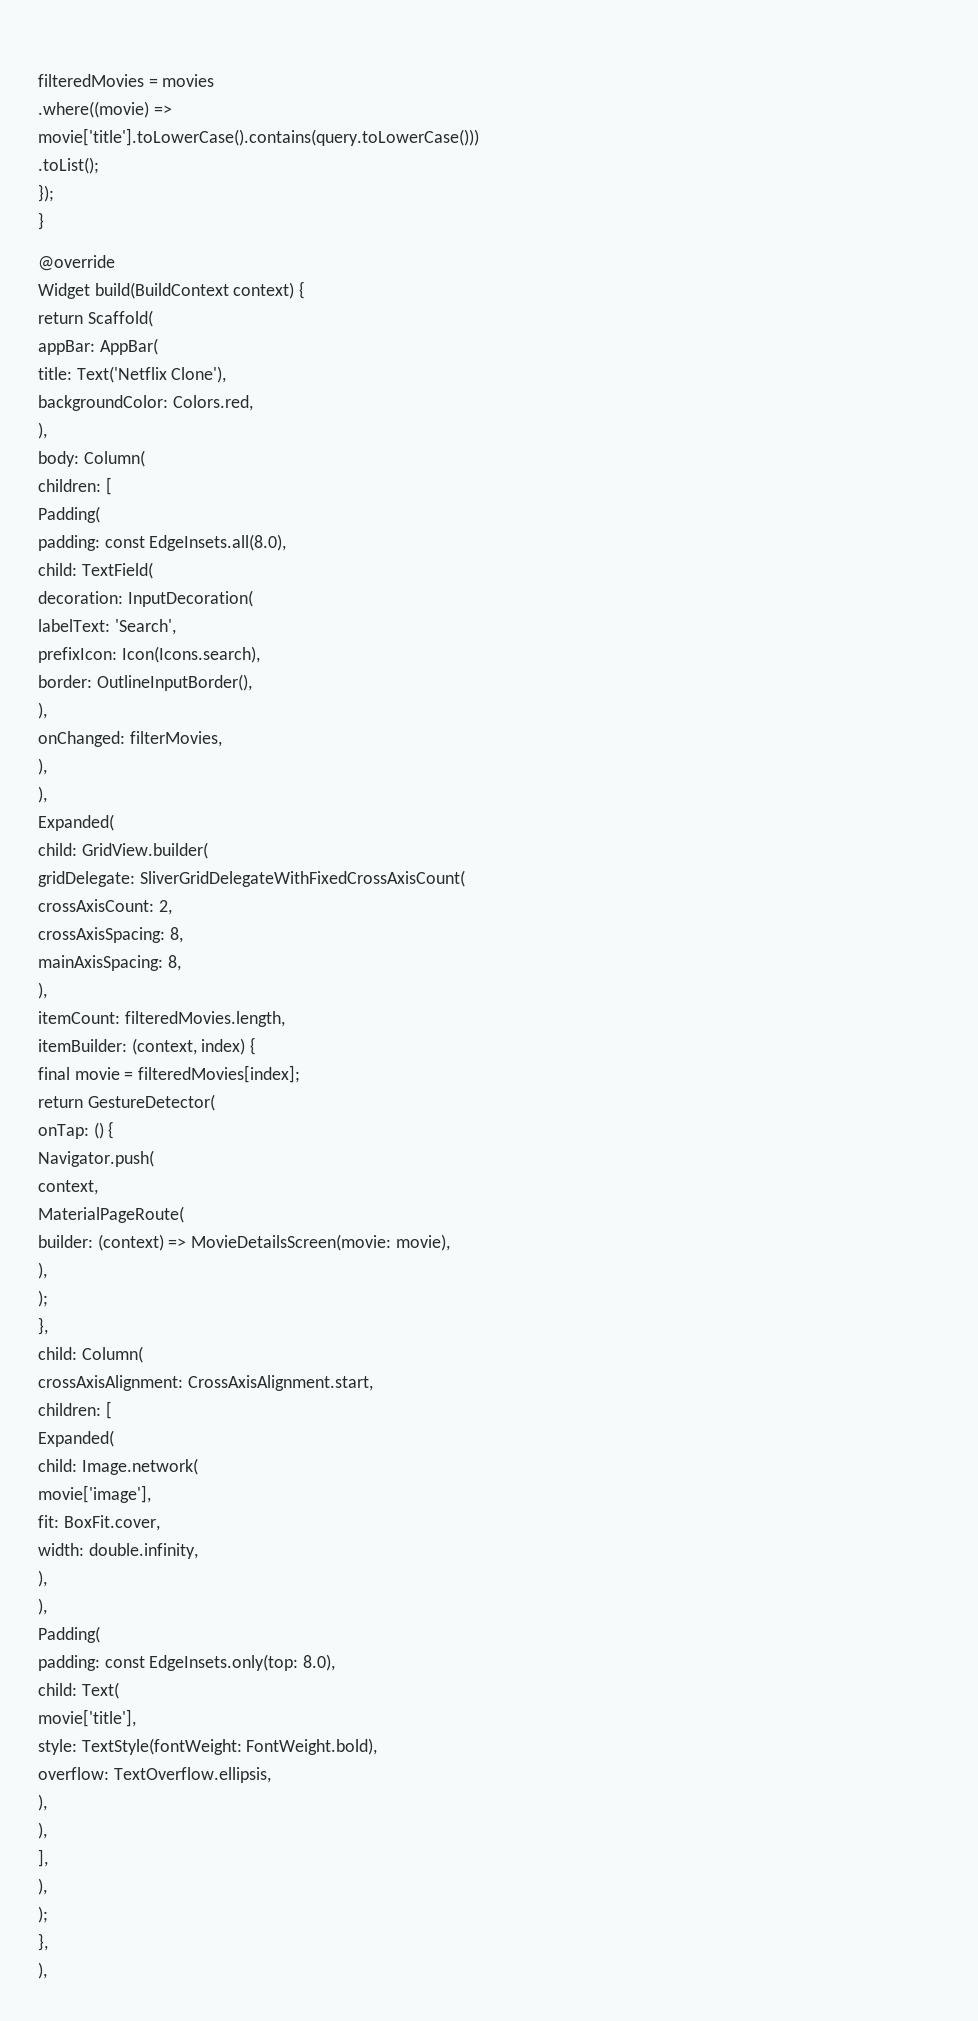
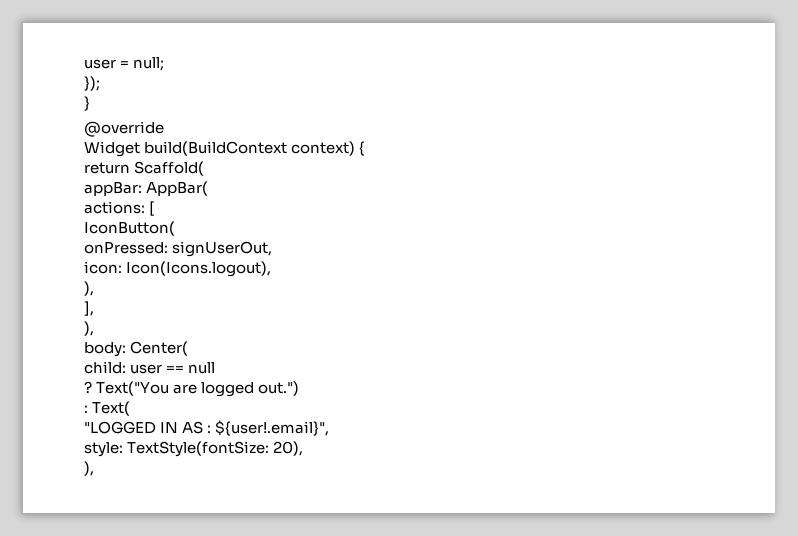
- filteredMovies = movies
- .where((movie) =>
- movie['title'].toLowerCase().contains(query.toLowerCase()))
- .toList();
+ user = null;
- title: Text('Netflix Clone'),
- backgroundColor: Colors.red,
- ),
- body: Column(
- children: [
- Padding(
- padding: const EdgeInsets.all(8.0),
- child: TextField(
- decoration: InputDecoration(
- labelText: 'Search',
- prefixIcon: Icon(Icons.search),
- border: OutlineInputBorder(),
- ),
- onChanged: filterMovies,
- ),
- ),
- Expanded(
- child: GridView.builder(
- gridDelegate: SliverGridDelegateWithFixedCrossAxisCount(
- crossAxisCount: 2,
- crossAxisSpacing: 8,
- mainAxisSpacing: 8,
- ),
- itemCount: filteredMovies.length,
- itemBuilder: (context, index) {
- final movie = filteredMovies[index];
- return GestureDetector(
- onTap: () {
- Navigator.push(
- context,
- MaterialPageRoute(
- builder: (context) => MovieDetailsScreen(movie: movie),
- ),
- );
- },
- child: Column(
- crossAxisAlignment: CrossAxisAlignment.start,
- children: [
- Expanded(
- child: Image.network(
- movie['image'],
- fit: BoxFit.cover,
- width: double.infinity,
- ),
- ),
- Padding(
- padding: const EdgeInsets.only(top: 8.0),
- child: Text(
- movie['title'],
- style: TextStyle(fontWeight: FontWeight.bold),
- overflow: TextOverflow.ellipsis,
- ),
+ actions: [
+ IconButton(
+ onPressed: signUserOut,
+ icon: Icon(Icons.logout),
  ),
  ],
  ),
- );
- },
+ body: Center(
+ child: user == null
+ ? Text("You are logged out.")
+ : Text(
+ "LOGGED IN AS : ${user!.email}",
+ style: TextStyle(fontSize: 20),

